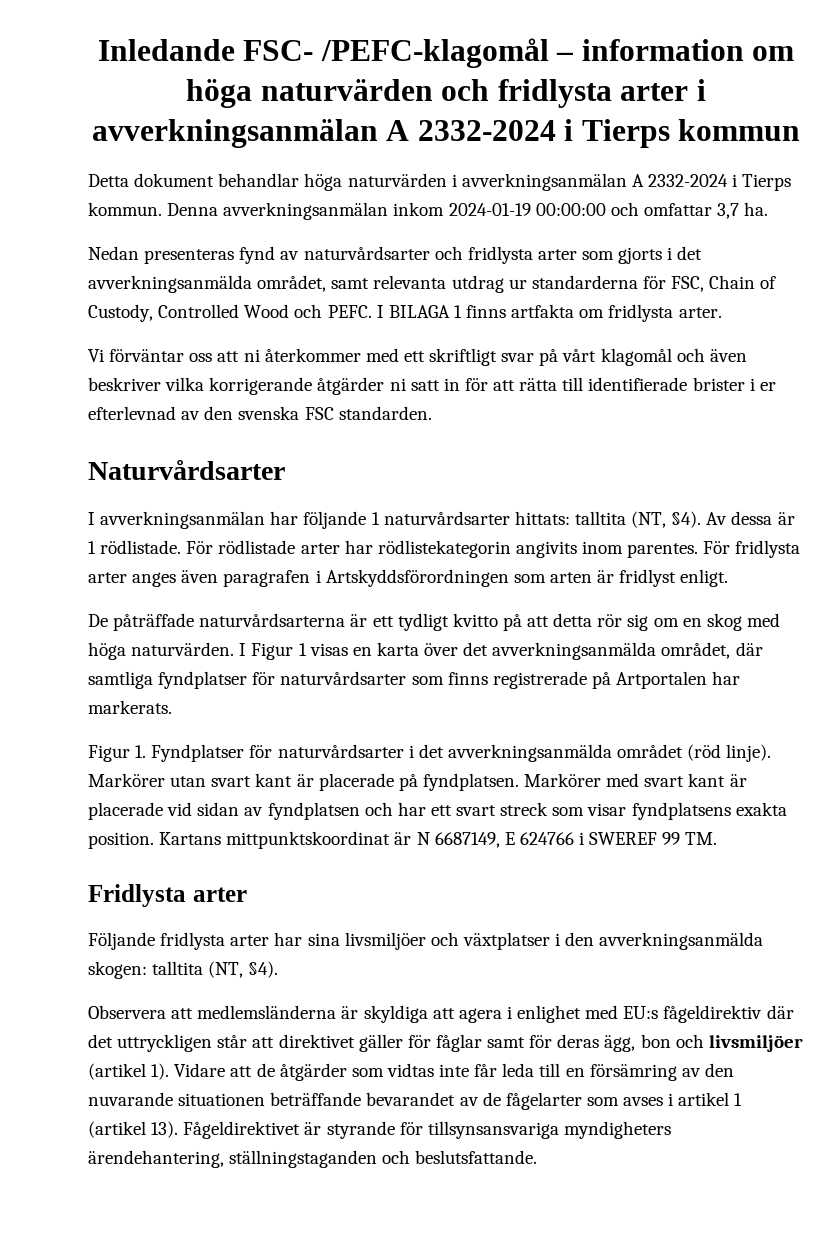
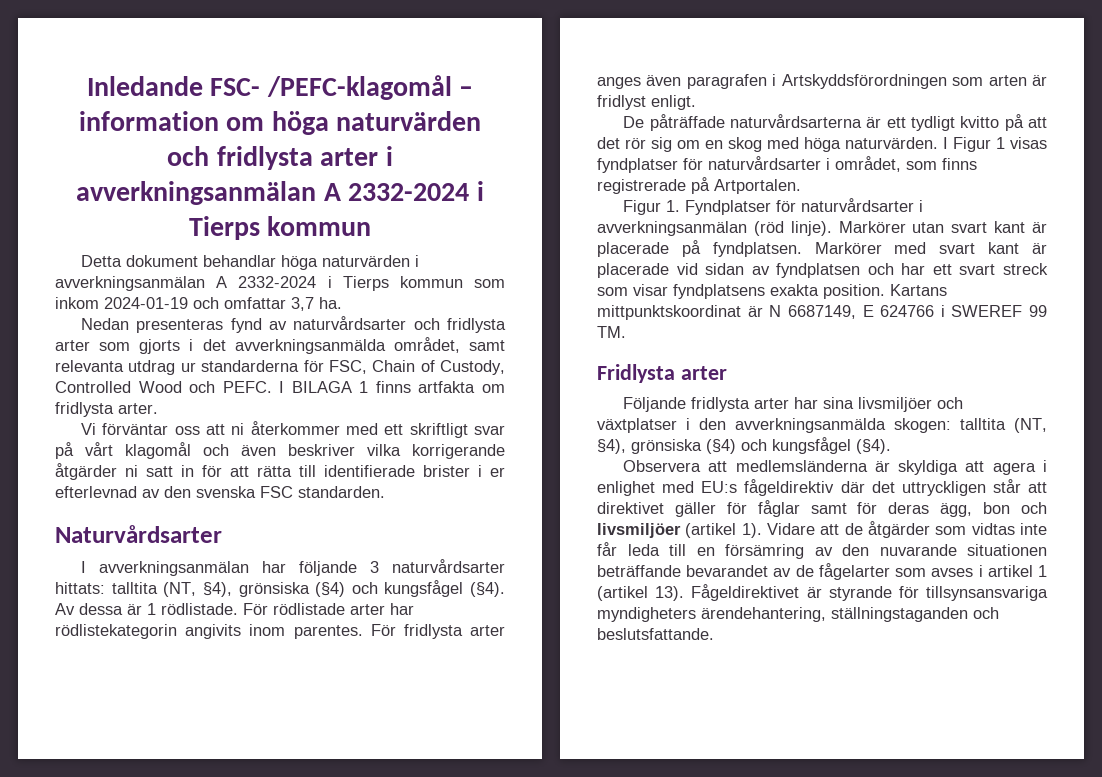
- Detta dokument behandlar höga naturvärden i avverkningsanmälan A 2332-2024 i Tierps kommun. Denna avverkningsanmälan inkom 2024-01-19 00:00:00 och omfattar 3,7 ha.
+ Detta dokument behandlar höga naturvärden i avverkningsanmälan A 2332-2024 i Tierps kommun som inkom 2024-01-19 och omfattar 3,7 ha.
- I avverkningsanmälan har följande 1 naturvårdsarter hittats: talltita (NT, §4).
+ I avverkningsanmälan har följande 3 naturvårdsarter hittats: talltita (NT, §4), grönsiska (§4) och kungsfågel (§4).
- De påträffade naturvårdsarterna är ett tydligt kvitto på att detta rör sig om en skog med höga naturvärden.
+ De påträffade naturvårdsarterna är ett tydligt kvitto på att det rör sig om en skog med höga naturvärden.
- I Figur 1 visas en karta över det avverkningsanmälda området, där samtliga fyndplatser för naturvårdsarter som finns registrerade på Artportalen har markerats.
+ I Figur 1 visas fyndplatser för naturvårdsarter i området, som finns registrerade på Artportalen.
- Figur 1. Fyndplatser för naturvårdsarter i det avverkningsanmälda området (röd linje).
+ Figur 1. Fyndplatser för naturvårdsarter i avverkningsanmälan (röd linje).
- Följande fridlysta arter har sina livsmiljöer och växtplatser i den avverkningsanmälda skogen: talltita (NT, §4).
+ Följande fridlysta arter har sina livsmiljöer och växtplatser i den avverkningsanmälda skogen: talltita (NT, §4), grönsiska (§4) och kungsfågel (§4).

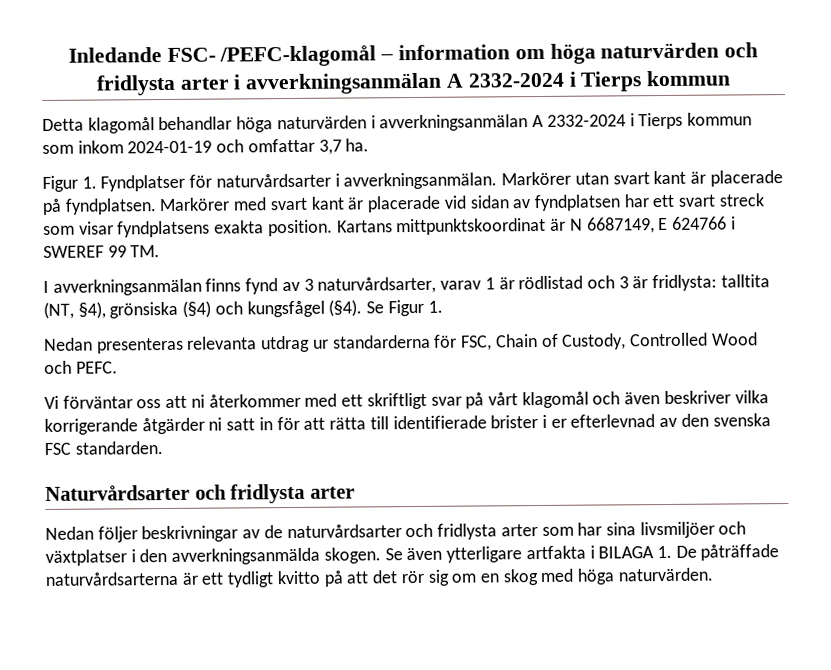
- Detta dokument behandlar höga naturvärden i avverkningsanmälan A 2332-2024 i Tierps kommun som inkom 2024-01-19 och omfattar 3,7 ha.
+ Detta klagomål behandlar höga naturvärden i avverkningsanmälan A 2332-2024 i Tierps kommun som inkom 2024-01-19 och omfattar 3,7 ha.
- Nedan presenteras fynd av naturvårdsarter och fridlysta arter som gjorts i det avverkningsanmälda området, samt relevanta utdrag ur standarderna för FSC, Chain of Custody, Controlled Wood och PEFC. I BILAGA 1 finns artfakta om fridlysta arter.
+ Figur 1. Fyndplatser för naturvårdsarter i avverkningsanmälan. Markörer utan svart kant är placerade på fyndplatsen. Markörer med svart kant är placerade vid sidan av fyndplatsen har ett svart streck som visar fyndplatsens exakta position. Kartans mittpunktskoordinat är N 6687149, E 624766 i SWEREF 99 TM.
+ I avverkningsanmälan finns fynd av 3 naturvårdsarter, varav 1 är rödlistad och 3 är fridlysta: talltita (NT, §4), grönsiska (§4) och kungsfågel (§4). Se Figur 1.
+ Nedan presenteras relevanta utdrag ur standarderna för FSC, Chain of Custody, Controlled Wood och PEFC.
- Naturvårdsarter
- I avverkningsanmälan har följande 3 naturvårdsarter hittats: talltita (NT, §4), grönsiska (§4) och kungsfågel (§4). Av dessa är 1 rödlistade. För rödlistade arter har rödlistekategorin angivits inom parentes. För fridlysta arter anges även paragrafen i Artskyddsförordningen som arten är fridlyst enligt.
- De påträffade naturvårdsarterna är ett tydligt kvitto på att det rör sig om en skog med höga naturvärden. I Figur 1 visas fyndplatser för naturvårdsarter i området, som finns registrerade på Artportalen.
- Figur 1. Fyndplatser för naturvårdsarter i avverkningsanmälan (röd linje). Markörer utan svart kant är placerade på fyndplatsen. Markörer med svart kant är placerade vid sidan av fyndplatsen och har ett svart streck som visar fyndplatsens exakta position. Kartans mittpunktskoordinat är N 6687149, E 624766 i SWEREF 99 TM.
- Fridlysta arter
- Följande fridlysta arter har sina livsmiljöer och växtplatser i den avverkningsanmälda skogen: talltita (NT, §4), grönsiska (§4) och kungsfågel (§4).
- Observera att medlemsländerna är skyldiga att agera i enlighet med EU:s fågeldirektiv där det uttryckligen står att direktivet gäller för fåglar samt för deras ägg, bon och livsmiljöer (artikel 1). Vidare att de åtgärder som vidtas inte får leda till en försämring av den nuvarande situationen beträffande bevarandet av de fågelarter som avses i artikel 1 (artikel 13). Fågeldirektivet är styrande för tillsynsansvariga myndigheters ärendehantering, ställningstaganden och beslutsfattande.
+ Naturvårdsarter och fridlysta arter
+ Nedan följer beskrivningar av de naturvårdsarter och fridlysta arter som har sina livsmiljöer och växtplatser i den avverkningsanmälda skogen. Se även ytterligare artfakta i BILAGA 1. De påträffade naturvårdsarterna är ett tydligt kvitto på att det rör sig om en skog med höga naturvärden.

